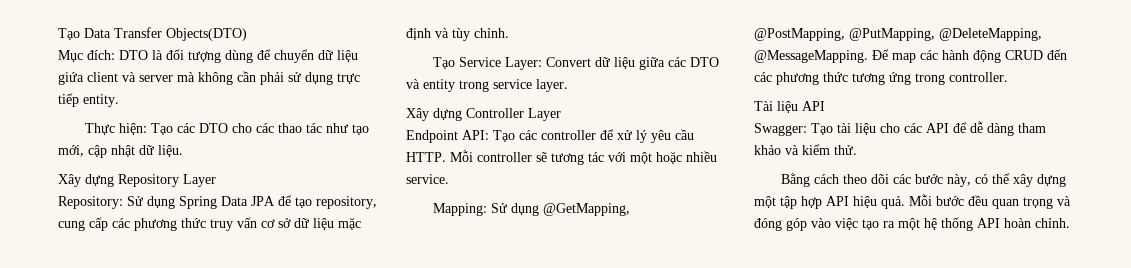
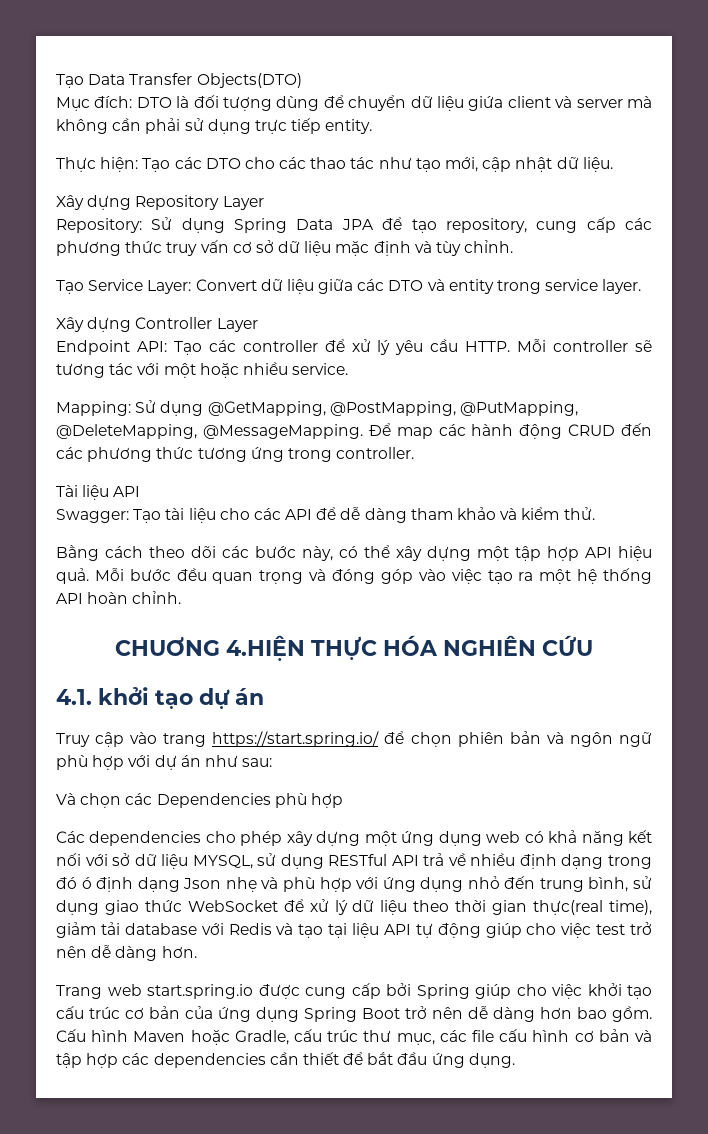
+ CHUƠNG 4.HIỆN THỰC HÓA NGHIÊN CỨU
+ 4.1. khởi tạo dự án
+ Truy cập vào trang https://start.spring.io/ để chọn phiên bản và ngôn ngữ phù hợp với dự án như sau:
+ Và chọn các Dependencies phù hợp
+ Các dependencies cho phép xây dựng một ứng dụng web có khả năng kết nối với sở dữ liệu MYSQL, sử dụng RESTful API trả về nhiều định dạng trong đó ó định dạng Json nhẹ và phù hợp với ứng dụng nhỏ đến trung bình, sử dụng giao thức WebSocket để xử lý dữ liệu theo thời gian thực(real time), giảm tải database với Redis và tạo tại liệu API tự động giúp cho việc test trở nên dễ dàng hơn.
+ Trang web start.spring.io được cung cấp bởi Spring giúp cho việc khởi tạo cấu trúc cơ bản của ứng dụng Spring Boot trở nên dễ dàng hơn bao gồm. Cấu hình Maven hoặc Gradle, cấu trúc thư mục, các file cấu hình cơ bản và tập hợp các dependencies cần thiết để bắt đầu ứng dụng.

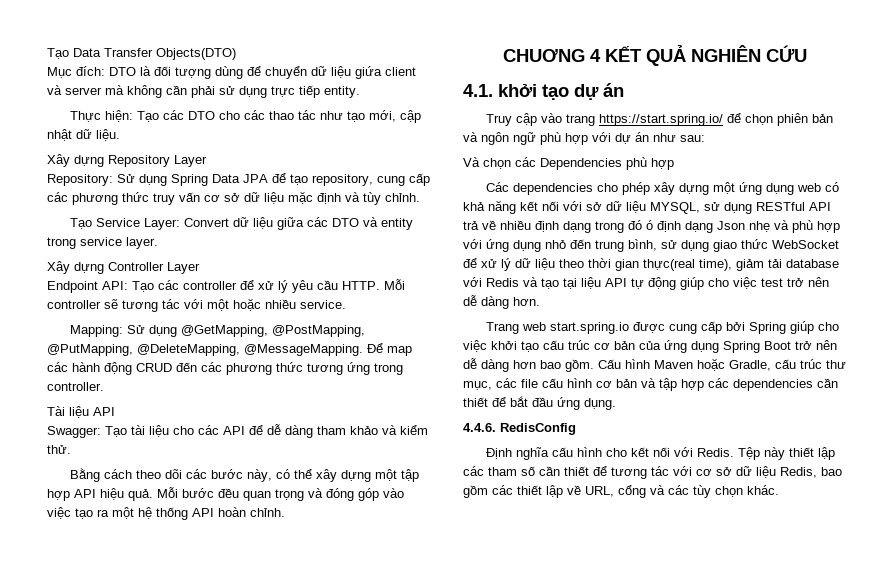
- CHUƠNG 4.HIỆN THỰC HÓA NGHIÊN CỨU
+ CHUƠNG 4 KẾT QUẢ NGHIÊN CỨU
+ 4.4.6. RedisConfig
+ Định nghĩa cấu hình cho kết nối với Redis. Tệp này thiết lập các tham số cần thiết để tương tác với cơ sở dữ liệu Redis, bao gồm các thiết lập về URL, cổng và các tùy chọn khác.

